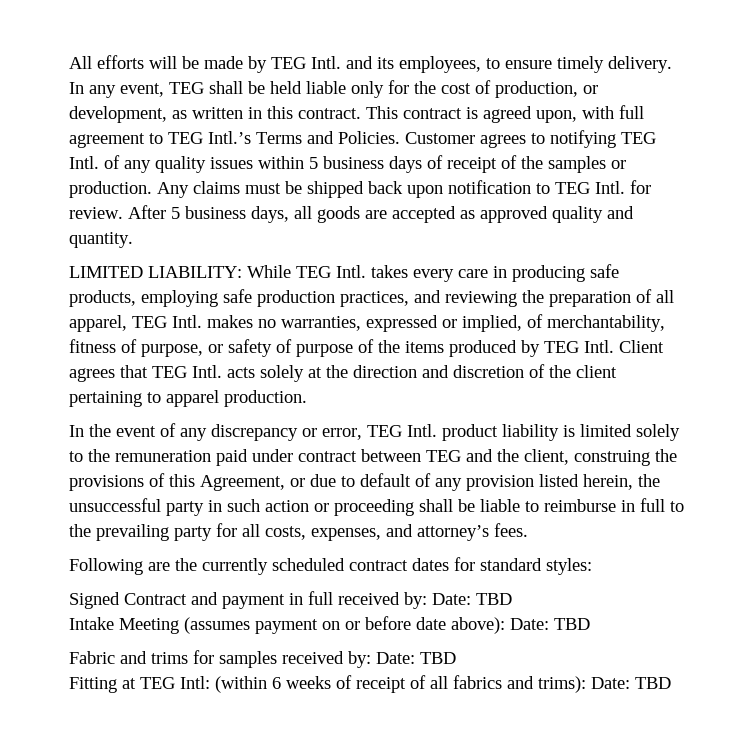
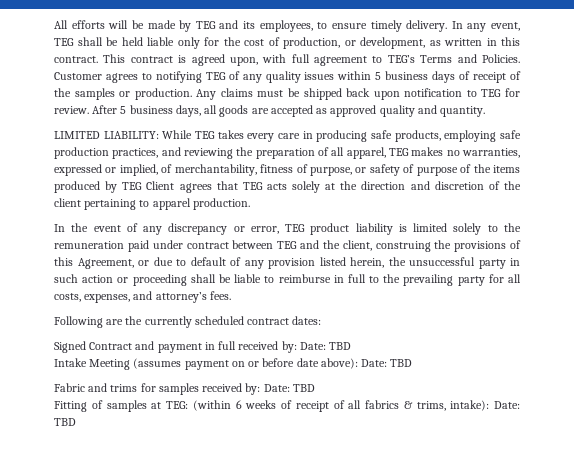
- All efforts will be made by TEG Intl. and its employees, to ensure timely delivery.
+ All efforts will be made by TEG and its employees, to ensure timely delivery.
- This contract is agreed upon, with full agreement to TEG Intl.’s Terms and Policies.
+ This contract is agreed upon, with full agreement to TEG’s Terms and Policies.
- Customer agrees to notifying TEG Intl. of any quality issues within 5 business days of receipt of the samples or production.
+ Customer agrees to notifying TEG of any quality issues within 5 business days of receipt of the samples or production.
- Any claims must be shipped back upon notification to TEG Intl. for review.
+ Any claims must be shipped back upon notification to TEG for review.
- While TEG Intl. takes every care in producing safe products, employing safe production practices, and reviewing the preparation of all apparel, TEG Intl. makes no warranties, expressed or implied, of merchantability, fitness of purpose, or safety of purpose of the items produced by TEG Intl. Client agrees that TEG Intl. acts solely at the direction and discretion of the client pertaining to apparel production.
+ While TEG takes every care in producing safe products, employing safe production practices, and reviewing the preparation of all apparel, TEG makes no warranties, expressed or implied, of merchantability, fitness of purpose, or safety of purpose of the items produced by TEG Client agrees that TEG acts solely at the direction and discretion of the client pertaining to apparel production.
- In the event of any discrepancy or error, TEG Intl. product liability is limited solely to the remuneration paid under contract between TEG and the client, construing the provisions of this Agreement, or due to default of any provision listed herein, the unsuccessful party in such action or proceeding shall be liable to reimburse in full to the prevailing party for all costs, expenses, and attorney’s fees.
+ In the event of any discrepancy or error, TEG product liability is limited solely to the remuneration paid under contract between TEG and the client, construing the provisions of this Agreement, or due to default of any provision listed herein, the unsuccessful party in such action or proceeding shall be liable to reimburse in full to the prevailing party for all costs, expenses, and attorney’s fees.
- Following are the currently scheduled contract dates for standard styles:
+ Following are the currently scheduled contract dates:
- Fitting at TEG Intl: (within 6 weeks of receipt of all fabrics and trims): Date: TBD
+ Fitting of samples at TEG: (within 6 weeks of receipt of all fabrics & trims, intake): Date: TBD

